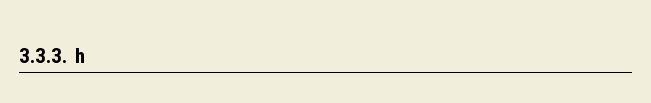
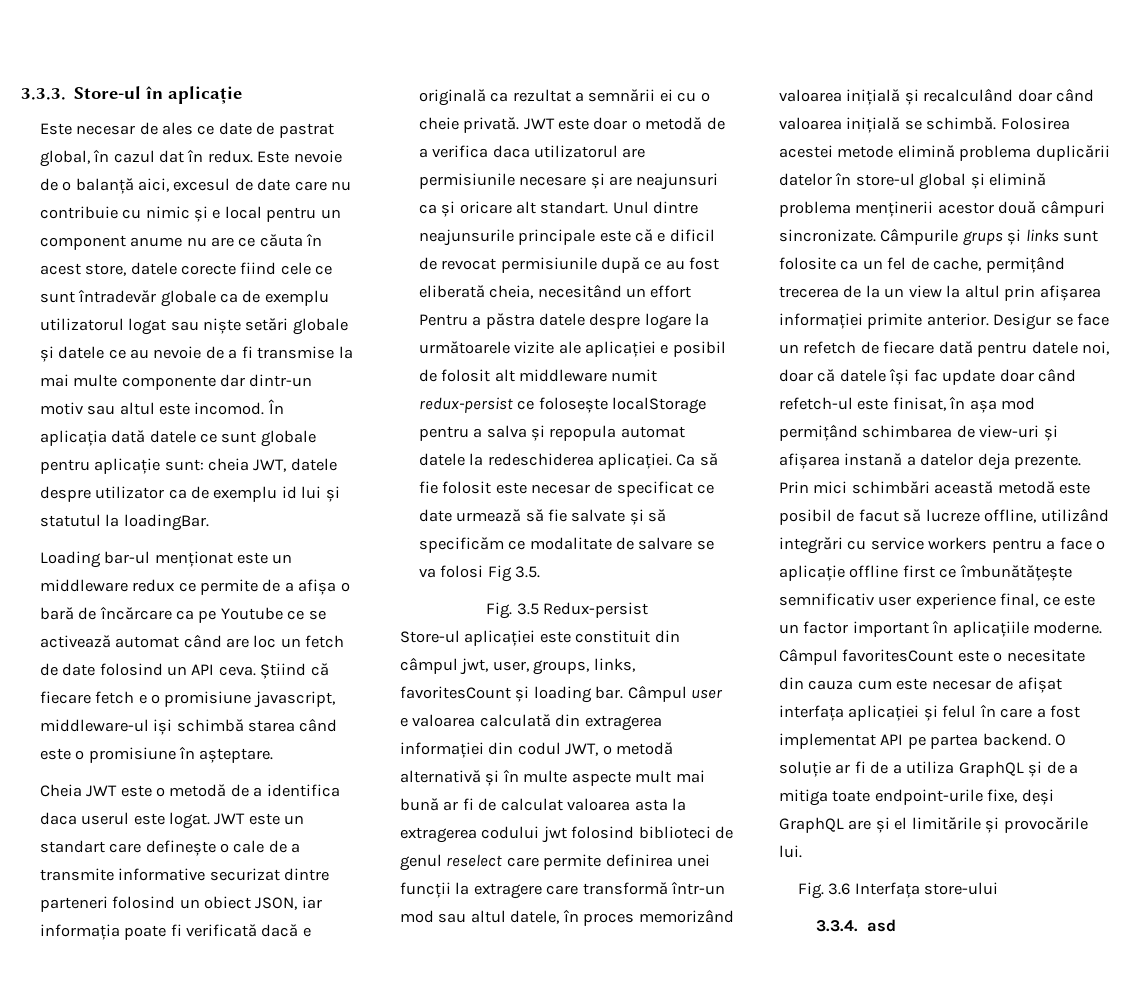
- 3.3.3. h
+ 3.3.3. Store-ul în aplicație
+ Este necesar de ales ce date de pastrat global, în cazul dat în redux. Este nevoie de o balanță aici, excesul de date care nu contribuie cu nimic și e local pentru un component anume nu are ce căuta în acest store, datele corecte fiind cele ce sunt întradevăr globale ca de exemplu utilizatorul logat sau niște setări globale și datele ce au nevoie de a fi transmise la mai multe componente dar dintr-un motiv sau altul este incomod. În aplicația dată datele ce sunt globale pentru aplicație sunt: cheia JWT, datele despre utilizator ca de exemplu id lui și statutul la loadingBar.
+ Loading bar-ul menționat este un middleware redux ce permite de a afișa o bară de încărcare ca pe Youtube ce se activează automat când are loc un fetch de date folosind un API ceva. Știind că fiecare fetch e o promisiune javascript, middleware-ul iși schimbă starea când este o promisiune în așteptare.
+ Cheia JWT este o metodă de a identifica daca userul este logat. JWT este un standart care definește o cale de a transmite informative securizat dintre parteneri folosind un obiect JSON, iar informația poate fi verificată dacă e originală ca rezultat a semnării ei cu o cheie privată. JWT este doar o metodă de a verifica daca utilizatorul are permisiunile necesare și are neajunsuri ca și oricare alt standart. Unul dintre neajunsurile principale este că e dificil de revocat permisiunile după ce au fost eliberată cheia, necesitând un effort Pentru a păstra datele despre logare la următoarele vizite ale aplicației e posibil de folosit alt middleware numit redux-persist ce folosește localStorage pentru a salva și repopula automat datele la redeschiderea aplicației. Ca să fie folosit este necesar de specificat ce date urmează să fie salvate și să specificăm ce modalitate de salvare se va folosi Fig 3.5.
+ Fig. 3.5 Redux-persist
+ Store-ul aplicației este constituit din câmpul jwt, user, groups, links, favoritesCount și loading bar. Câmpul user e valoarea calculată din extragerea informației din codul JWT, o metodă alternativă și în multe aspecte mult mai bună ar fi de calculat valoarea asta la extragerea codului jwt folosind biblioteci de genul reselect care permite definirea unei funcții la extragere care transformă într-un mod sau altul datele, în proces memorizând valoarea inițială și recalculând doar când valoarea inițială se schimbă. Folosirea acestei metode elimină problema duplicării datelor în store-ul global și elimină problema menținerii acestor două câmpuri sincronizate. Câmpurile grups și links sunt folosite ca un fel de cache, permițând trecerea de la un view la altul prin afișarea informației primite anterior. Desigur se face un refetch de fiecare dată pentru datele noi, doar că datele își fac update doar când refetch-ul este finisat, în așa mod permițând schimbarea de view-uri și afișarea instană a datelor deja prezente. Prin mici schimbări această metodă este posibil de facut să lucreze offline, utilizând integrări cu service workers pentru a face o aplicație offline first ce îmbunătățește semnificativ user experience final, ce este un factor important în aplicațiile moderne. Câmpul favoritesCount este o necesitate din cauza cum este necesar de afișat interfața aplicației și felul în care a fost implementat API pe partea backend. O soluție ar fi de a utiliza GraphQL și de a mitiga toate endpoint-urile fixe, deși GraphQL are și el limitările și provocările lui.
+ Fig. 3.6 Interfața store-ului
+ 3.3.4. asd

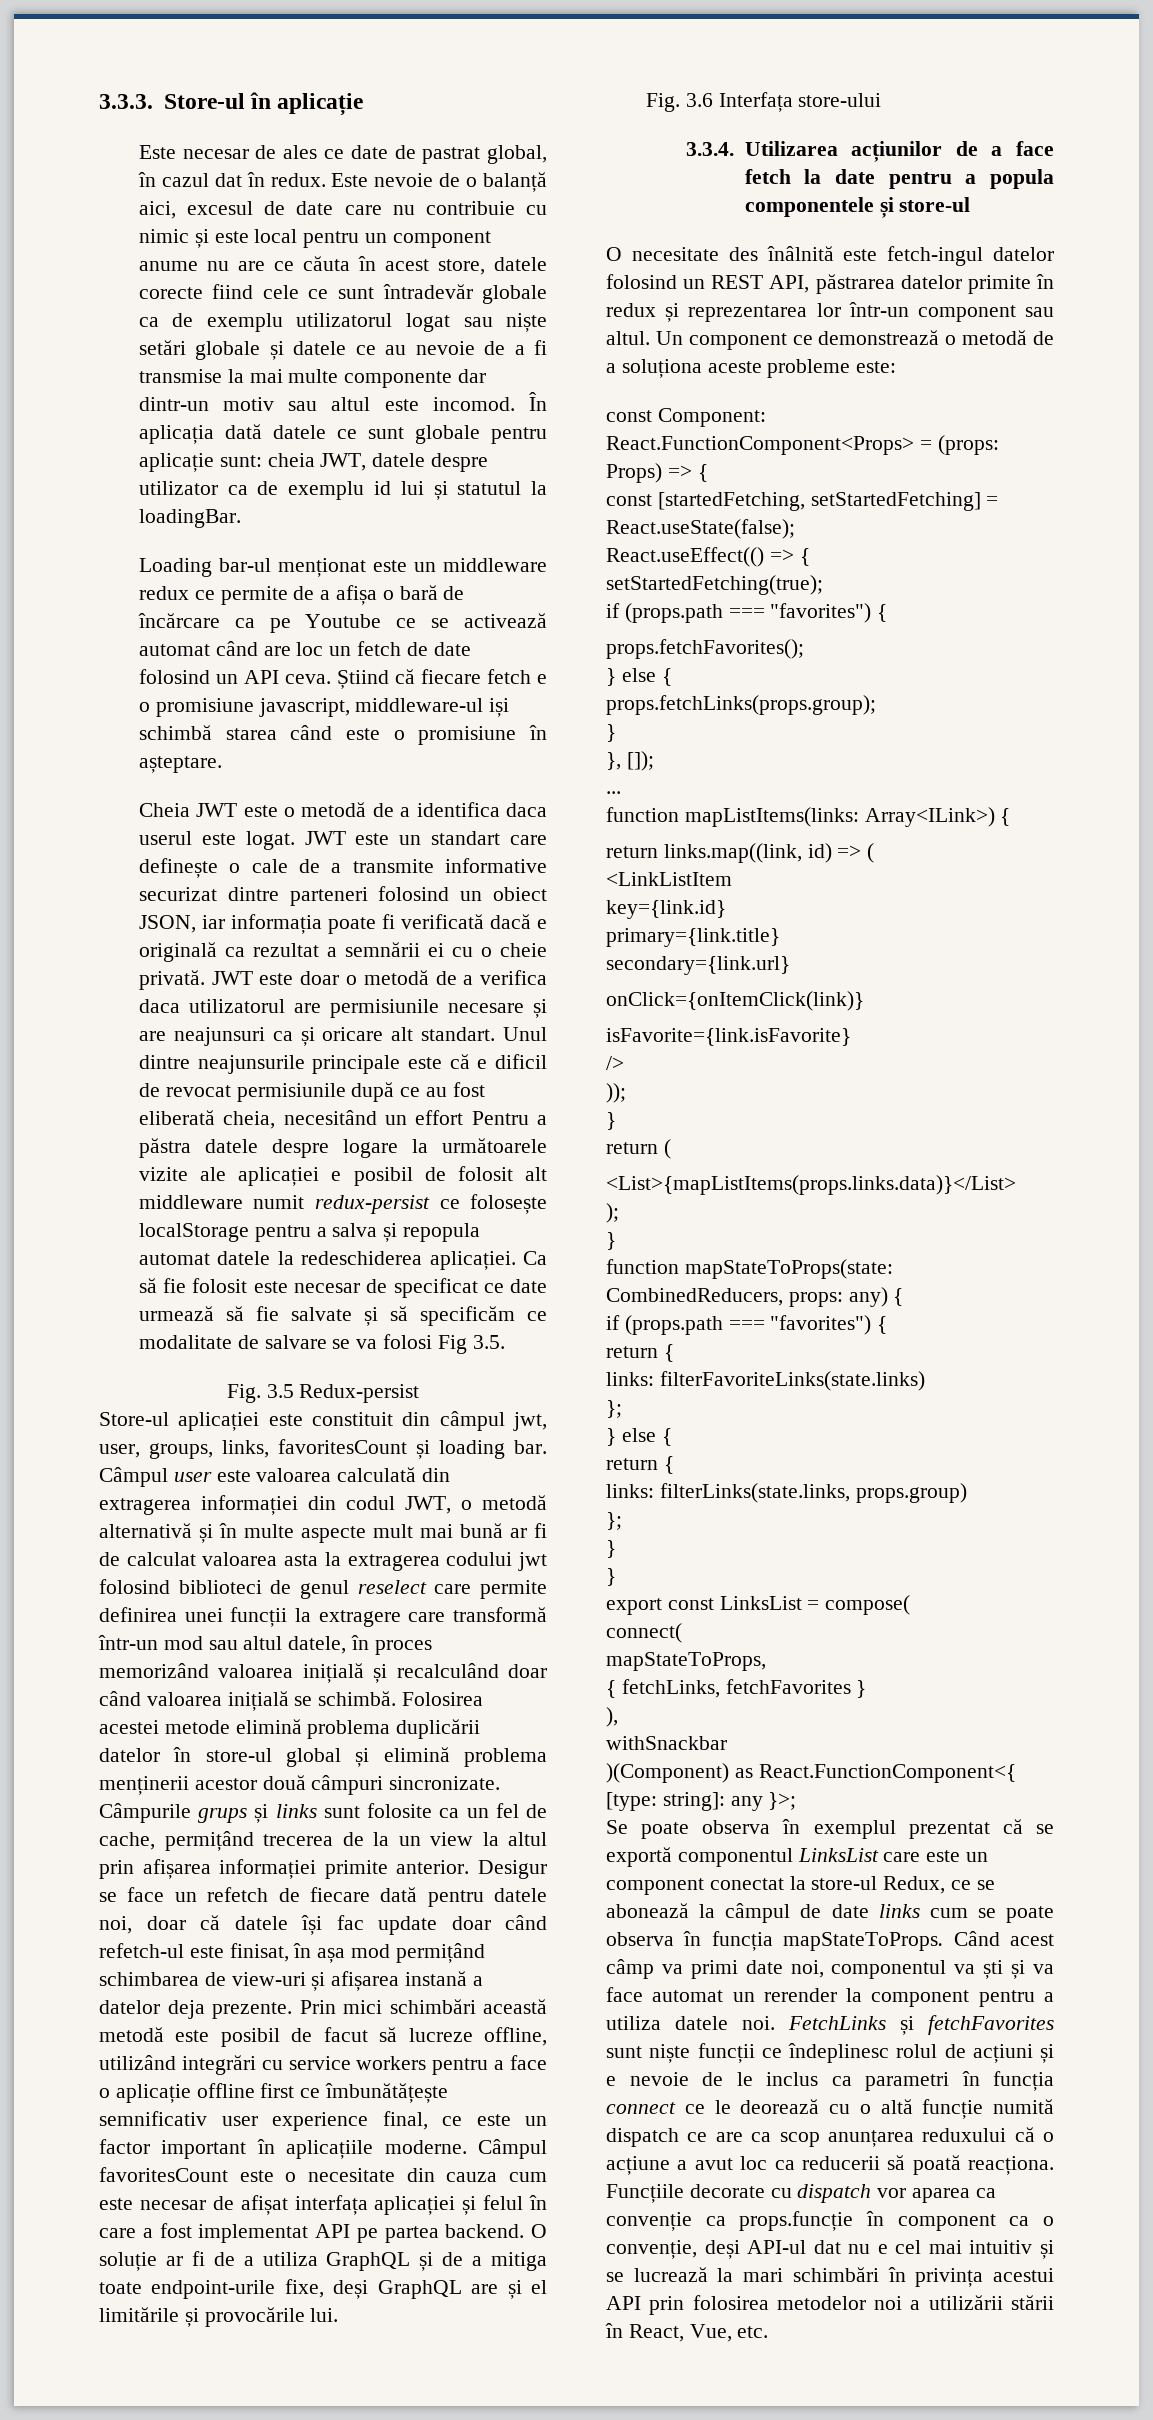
- Este nevoie de o balanță aici, excesul de date care nu contribuie cu nimic și e local pentru un component anume nu are ce căuta în acest store, datele corecte fiind cele ce sunt întradevăr globale ca de exemplu utilizatorul logat sau niște setări globale și datele ce au nevoie de a fi transmise la mai multe componente dar dintr-un motiv sau altul este incomod.
+ Este nevoie de o balanță aici, excesul de date care nu contribuie cu nimic și este local pentru un component anume nu are ce căuta în acest store, datele corecte fiind cele ce sunt întradevăr globale ca de exemplu utilizatorul logat sau niște setări globale și datele ce au nevoie de a fi transmise la mai multe componente dar dintr-un motiv sau altul este incomod.
- Câmpul user e valoarea calculată din extragerea informației din codul JWT, o metodă alternativă și în multe aspecte mult mai bună ar fi de calculat valoarea asta la extragerea codului jwt folosind biblioteci de genul reselect care permite definirea unei funcții la extragere care transformă într-un mod sau altul datele, în proces memorizând valoarea inițială și recalculând doar când valoarea inițială se schimbă.
+ Câmpul user este valoarea calculată din extragerea informației din codul JWT, o metodă alternativă și în multe aspecte mult mai bună ar fi de calculat valoarea asta la extragerea codului jwt folosind biblioteci de genul reselect care permite definirea unei funcții la extragere care transformă într-un mod sau altul datele, în proces memorizând valoarea inițială și recalculând doar când valoarea inițială se schimbă.
- 3.3.4. asd
+ 3.3.4. Utilizarea acțiunilor de a face fetch la date pentru a popula componentele și store-ul
+ O necesitate des înâlnită este fetch-ingul datelor folosind un REST API, păstrarea datelor primite în redux și reprezentarea lor într-un component sau altul. Un component ce demonstrează o metodă de a soluționa aceste probleme este:
+ const Component: React.FunctionComponent<Props> = (props: Props) => {
+ const [startedFetching, setStartedFetching] = React.useState(false);
+ React.useEffect(() => {
+ setStartedFetching(true);
+ if (props.path === "favorites") {
+ props.fetchFavorites();
+ } else {
+ props.fetchLinks(props.group);
+ }
+ }, []);
+ ...
+ function mapListItems(links: Array<ILink>) {
+ return links.map((link, id) => (
+ <LinkListItem
+ key={link.id}
+ primary={link.title}
+ secondary={link.url}
+ onClick={onItemClick(link)}
+ isFavorite={link.isFavorite}
+ />
+ ));
+ }
+ return (
+ <List>{mapListItems(props.links.data)}</List>
+ );
+ }
+ function mapStateToProps(state: CombinedReducers, props: any) {
+ if (props.path === "favorites") {
+ return {
+ links: filterFavoriteLinks(state.links)
+ };
+ } else {
+ return {
+ links: filterLinks(state.links, props.group)
+ };
+ }
+ }
+ export const LinksList = compose(
+ connect(
+ mapStateToProps,
+ { fetchLinks, fetchFavorites }
+ ),
+ withSnackbar
+ )(Component) as React.FunctionComponent<{ [type: string]: any }>;
+ Se poate observa în exemplul prezentat că se exportă componentul LinksList care este un component conectat la store-ul Redux, ce se abonează la câmpul de date links cum se poate observa în funcția mapStateToProps. Când acest câmp va primi date noi, componentul va ști și va face automat un rerender la component pentru a utiliza datele noi. FetchLinks și fetchFavorites sunt niște funcții ce îndeplinesc rolul de acțiuni și e nevoie de le inclus ca parametri în funcția connect ce le deorează cu o altă funcție numită dispatch ce are ca scop anunțarea reduxului că o acțiune a avut loc ca reducerii să poată reacționa. Funcțiile decorate cu dispatch vor aparea ca convenție ca props.funcție în component ca o convenție, deși API-ul dat nu e cel mai intuitiv și se lucrează la mari schimbări în privința acestui API prin folosirea metodelor noi a utilizării stării în React, Vue, etc.

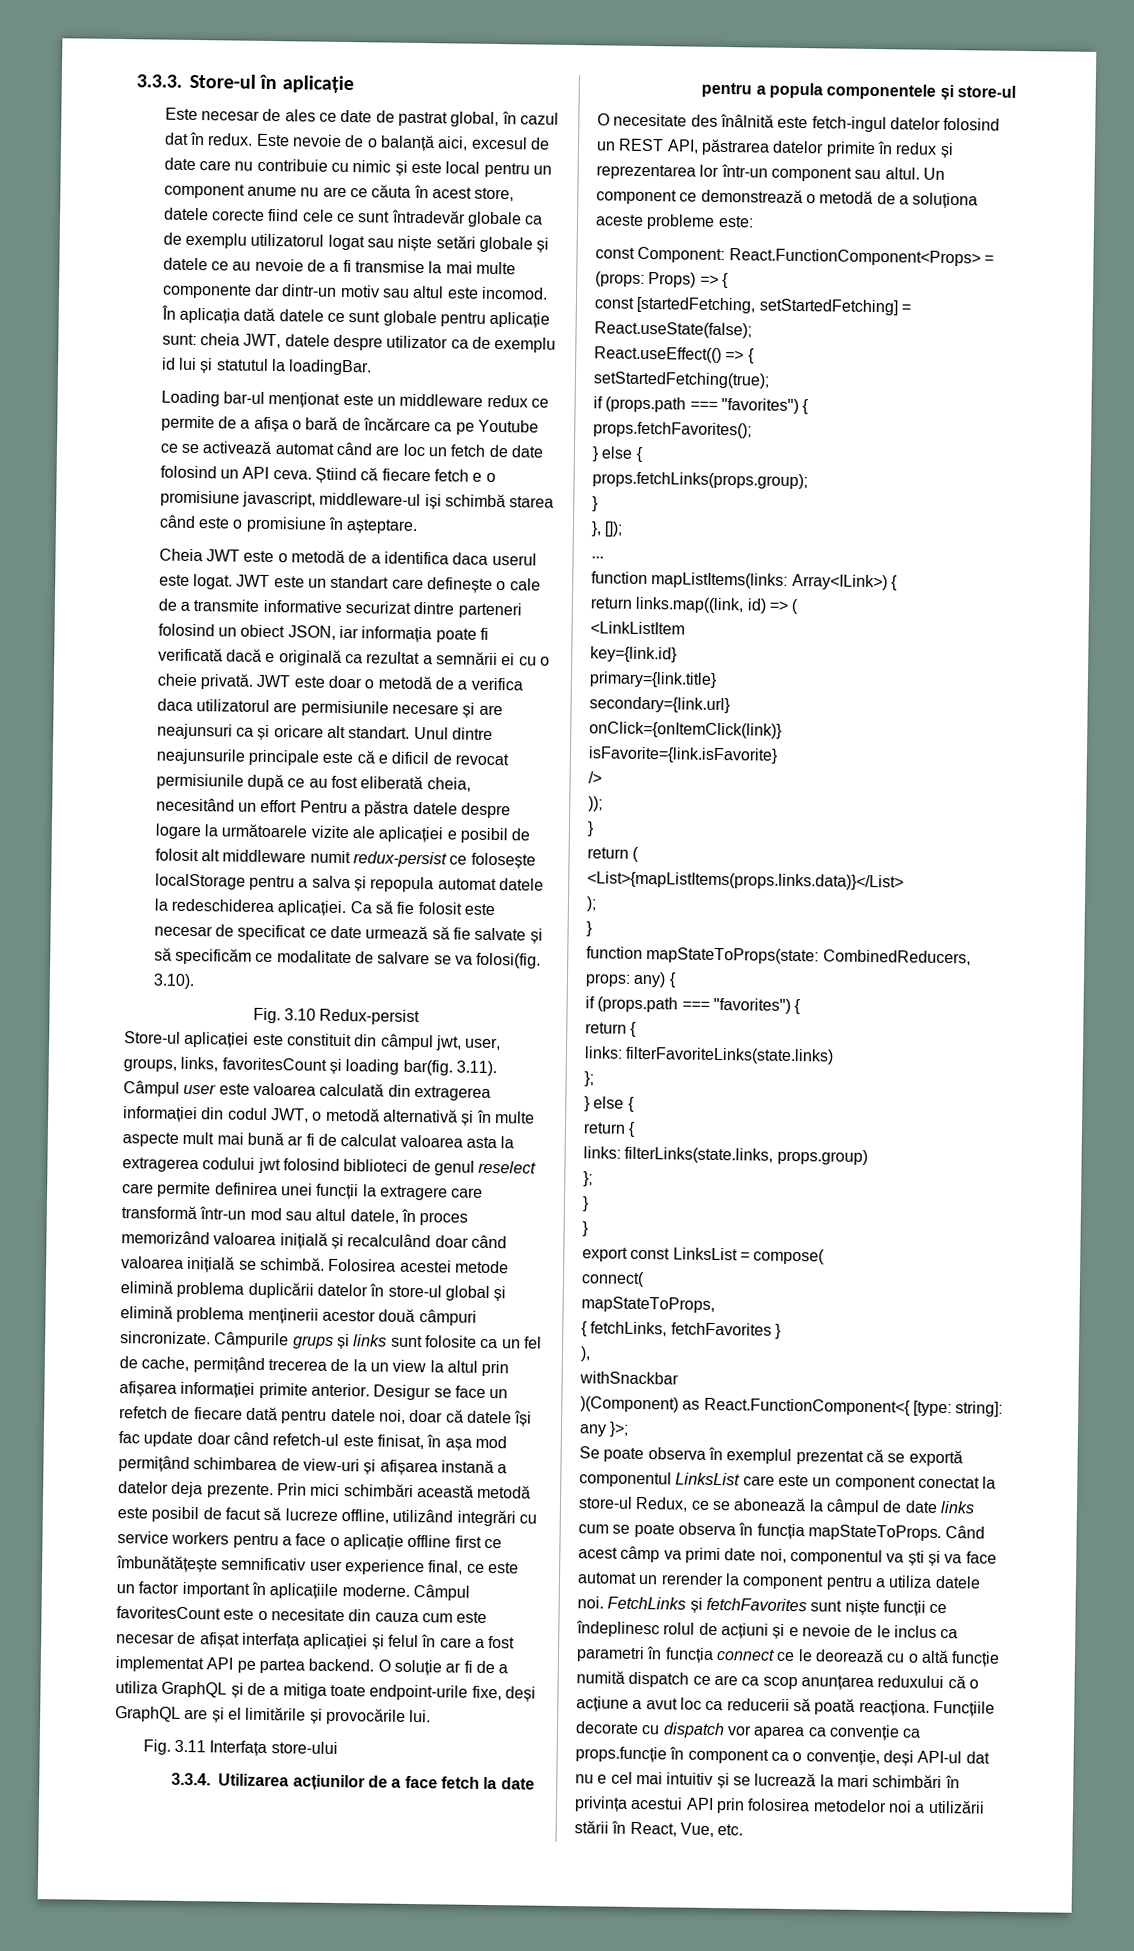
- Ca să fie folosit este necesar de specificat ce date urmează să fie salvate și să specificăm ce modalitate de salvare se va folosi Fig 3.5.
- Fig. 3.5 Redux-persist
+ Ca să fie folosit este necesar de specificat ce date urmează să fie salvate și să specificăm ce modalitate de salvare se va folosi(fig. 3.10).
+ Fig. 3.10 Redux-persist
- Store-ul aplicației este constituit din câmpul jwt, user, groups, links, favoritesCount și loading bar. Câmpul user este valoarea calculată din extragerea informației din codul JWT, o metodă alternativă și în multe aspecte mult mai bună ar fi de calculat valoarea asta la extragerea codului jwt folosind biblioteci de genul reselect care permite definirea unei funcții la extragere care transformă într-un mod sau altul datele, în proces memorizând valoarea inițială și recalculând doar când valoarea inițială se schimbă.
+ Store-ul aplicației este constituit din câmpul jwt, user, groups, links, favoritesCount și loading bar(fig. 3.11). Câmpul user este valoarea calculată din extragerea informației din codul JWT, o metodă alternativă și în multe aspecte mult mai bună ar fi de calculat valoarea asta la extragerea codului jwt folosind biblioteci de genul reselect care permite definirea unei funcții la extragere care transformă într-un mod sau altul datele, în proces memorizând valoarea inițială și recalculând doar când valoarea inițială se schimbă.
- Fig. 3.6 Interfața store-ului
+ Fig. 3.11 Interfața store-ului

